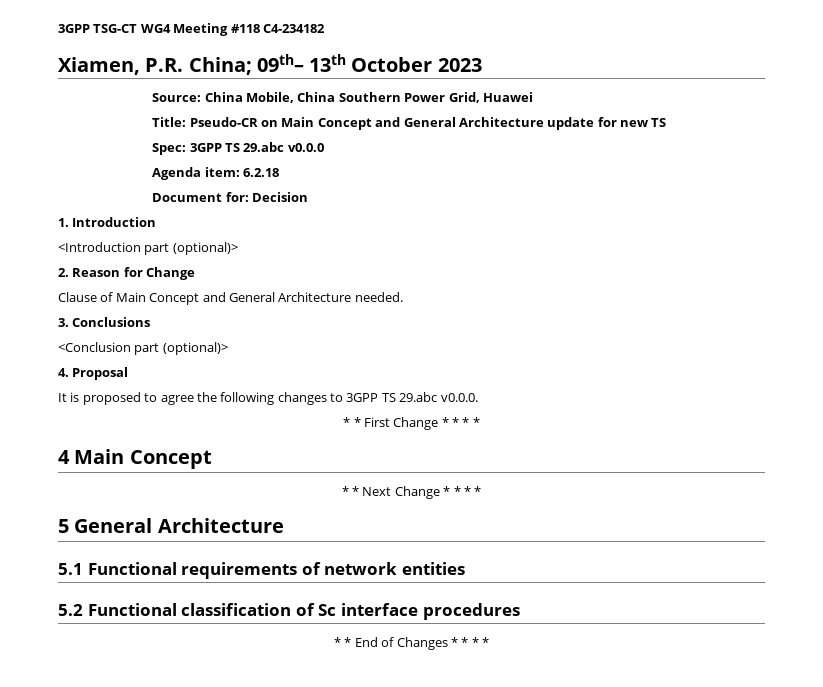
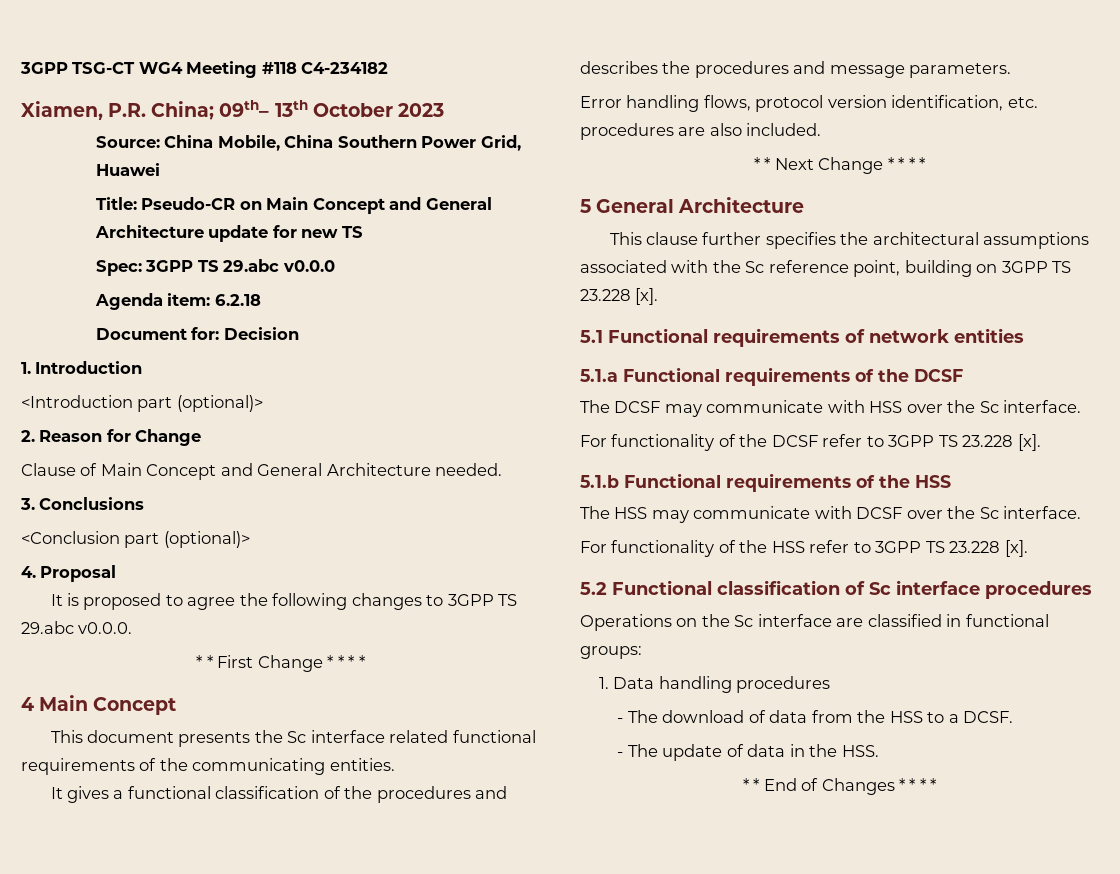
+ This document presents the Sc interface related functional requirements of the communicating entities.
+ It gives a functional classification of the procedures and describes the procedures and message parameters.
+ Error handling flows, protocol version identification, etc. procedures are also included.
+ This clause further specifies the architectural assumptions associated with the Sc reference point, building on 3GPP TS 23.228 [x].
+ 5.1.a Functional requirements of the DCSF
+ The DCSF may communicate with HSS over the Sc interface.
+ For functionality of the DCSF refer to 3GPP TS 23.228 [x].
+ 5.1.b Functional requirements of the HSS
+ The HSS may communicate with DCSF over the Sc interface.
+ For functionality of the HSS refer to 3GPP TS 23.228 [x].
+ Operations on the Sc interface are classified in functional groups:
+ 1. Data handling procedures
+ - The download of data from the HSS to a DCSF.
+ - The update of data in the HSS.

